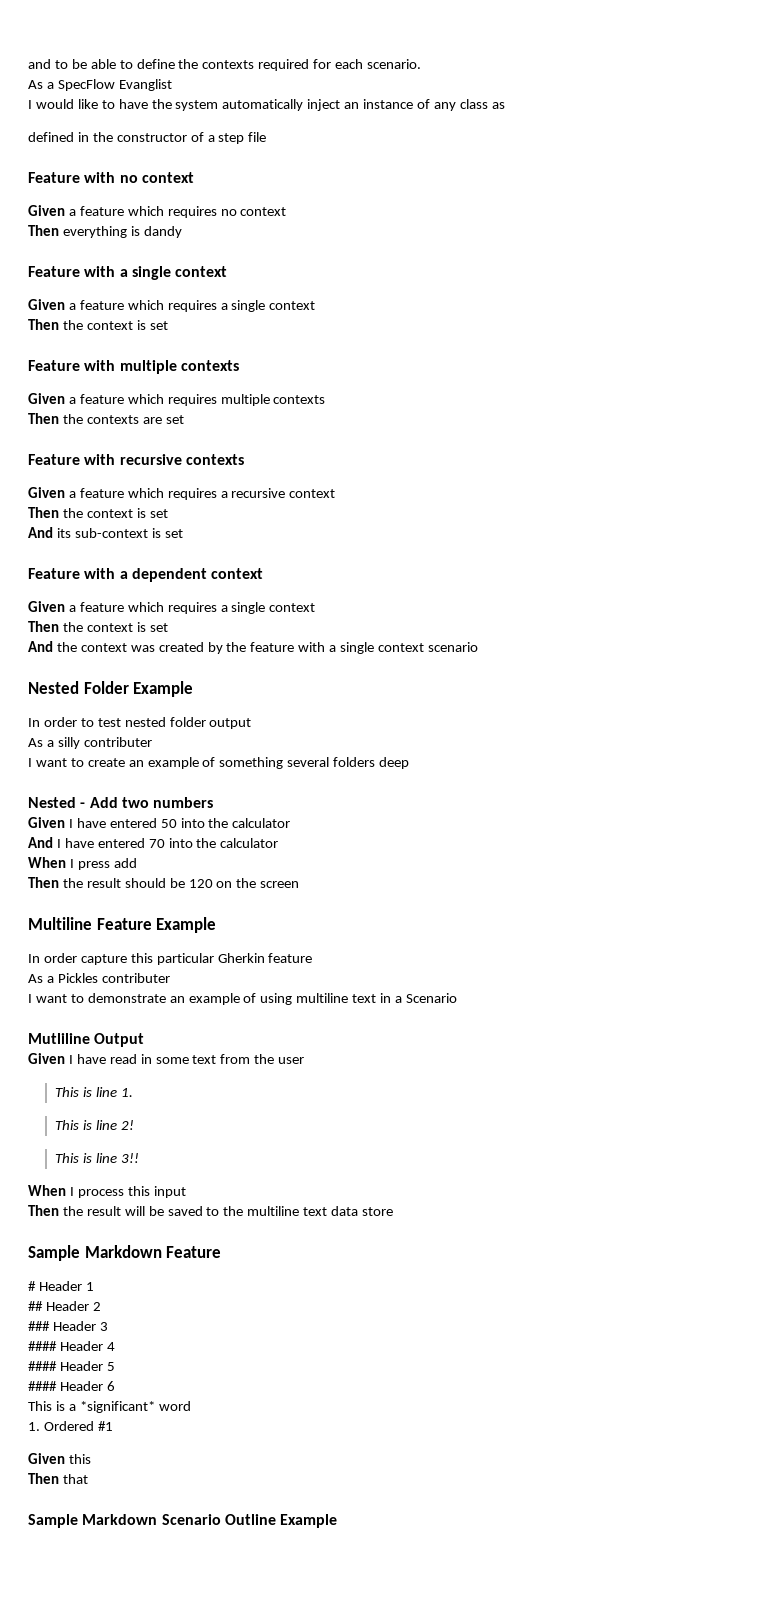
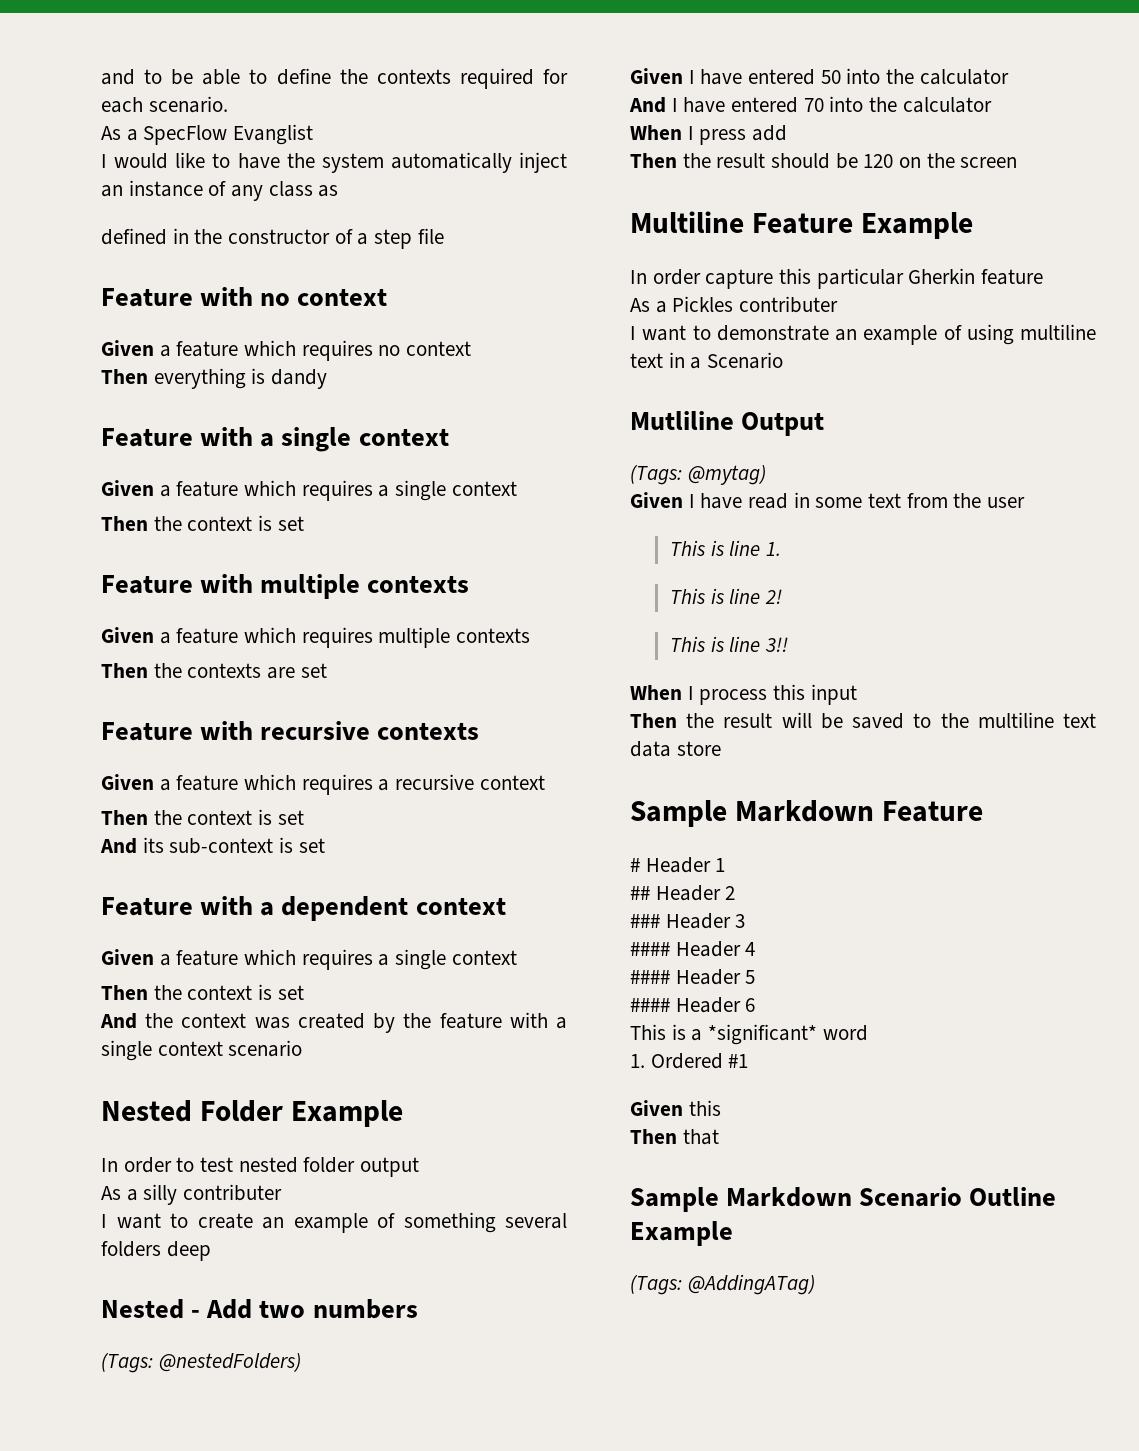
+ (Tags: @nestedFolders)
+ (Tags: @mytag)
+ (Tags: @AddingATag)

